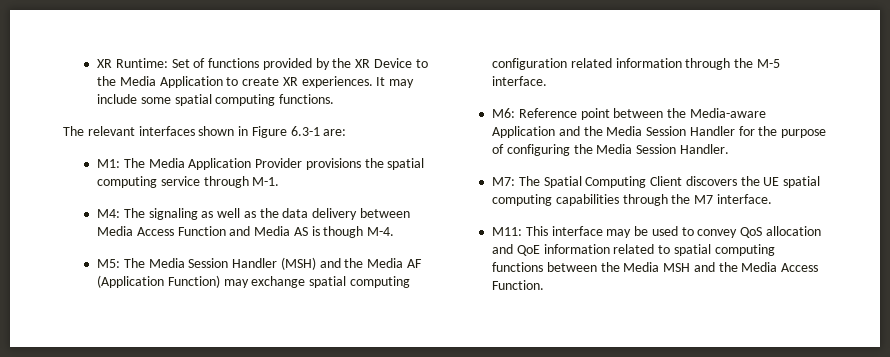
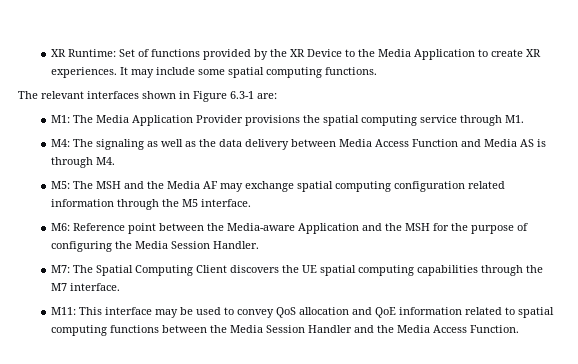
- M1: The Media Application Provider provisions the spatial computing service through M-1.
+ M1: The Media Application Provider provisions the spatial computing service through M1.
- M4: The signaling as well as the data delivery between Media Access Function and Media AS is though M-4.
+ M4: The signaling as well as the data delivery between Media Access Function and Media AS is through M4.
- M5: The Media Session Handler (MSH) and the Media AF (Application Function) may exchange spatial computing configuration related information through the M-5 interface.
+ M5: The MSH and the Media AF may exchange spatial computing configuration related information through the M5 interface.
- M6: Reference point between the Media-aware Application and the Media Session Handler for the purpose of configuring the Media Session Handler.
+ M6: Reference point between the Media-aware Application and the MSH for the purpose of configuring the Media Session Handler.
- M11: This interface may be used to convey QoS allocation and QoE information related to spatial computing functions between the Media MSH and the Media Access Function.
+ M11: This interface may be used to convey QoS allocation and QoE information related to spatial computing functions between the Media Session Handler and the Media Access Function.

